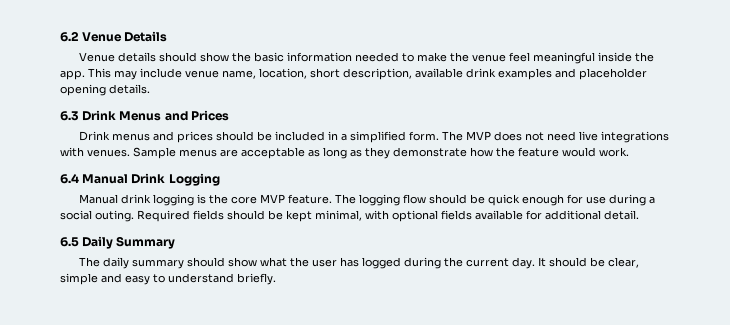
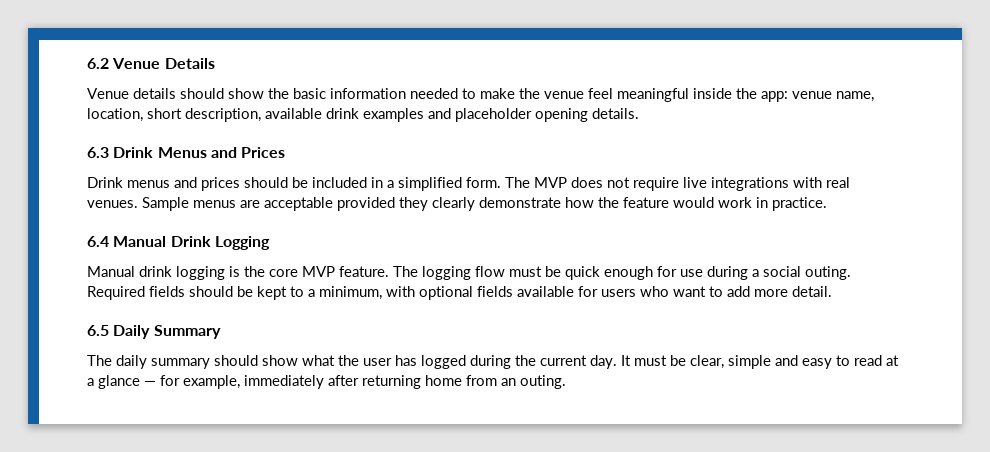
- Venue details should show the basic information needed to make the venue feel meaningful inside the app. This may include venue name, location, short description, available drink examples and placeholder opening details.
+ Venue details should show the basic information needed to make the venue feel meaningful inside the app: venue name, location, short description, available drink examples and placeholder opening details.
- The MVP does not need live integrations with venues.
+ The MVP does not require live integrations with real venues.
- Sample menus are acceptable as long as they demonstrate how the feature would work.
+ Sample menus are acceptable provided they clearly demonstrate how the feature would work in practice.
- The logging flow should be quick enough for use during a social outing.
+ The logging flow must be quick enough for use during a social outing.
- Required fields should be kept minimal, with optional fields available for additional detail.
+ Required fields should be kept to a minimum, with optional fields available for users who want to add more detail.
- It should be clear, simple and easy to understand briefly.
+ It must be clear, simple and easy to read at a glance — for example, immediately after returning home from an outing.

